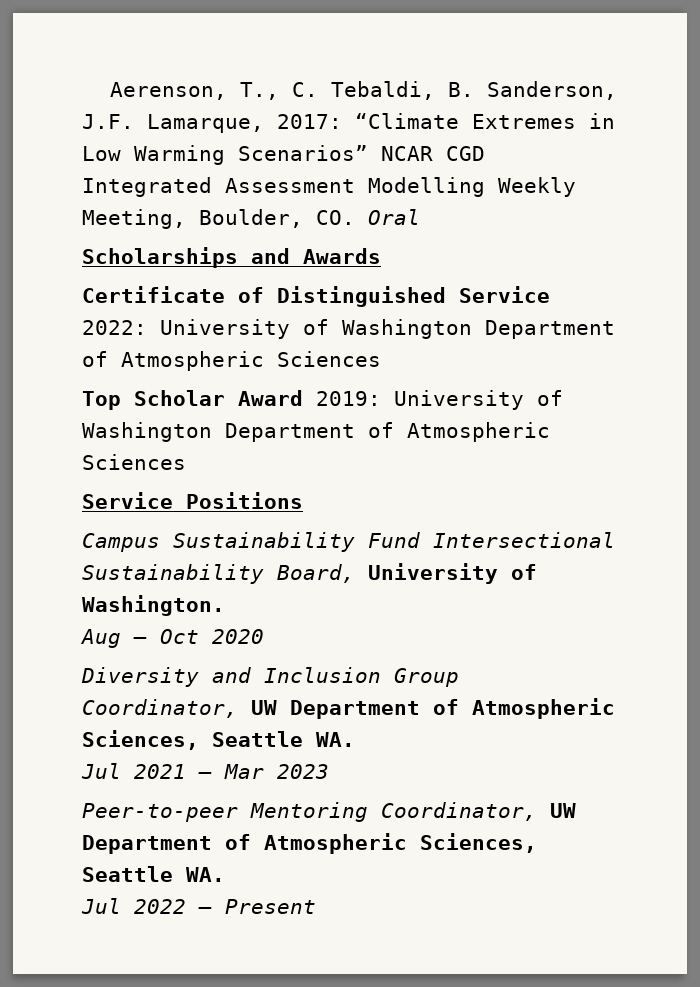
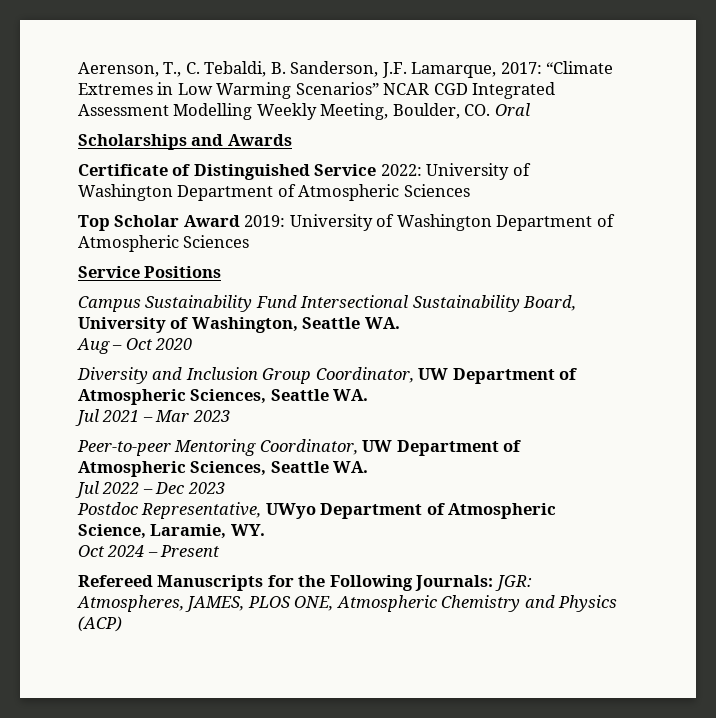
- Campus Sustainability Fund Intersectional Sustainability Board, University of Washington.
+ Campus Sustainability Fund Intersectional Sustainability Board, University of Washington, Seattle WA.
- Jul 2022 – Present
+ Jul 2022 – Dec 2023
+ Postdoc Representative, UWyo Department of Atmospheric Science, Laramie, WY.
+ Oct 2024 – Present
+ Refereed Manuscripts for the Following Journals: JGR: Atmospheres, JAMES, PLOS ONE, Atmospheric Chemistry and Physics (ACP)

